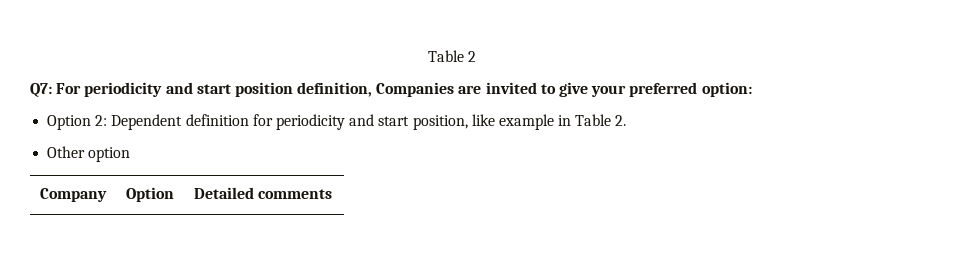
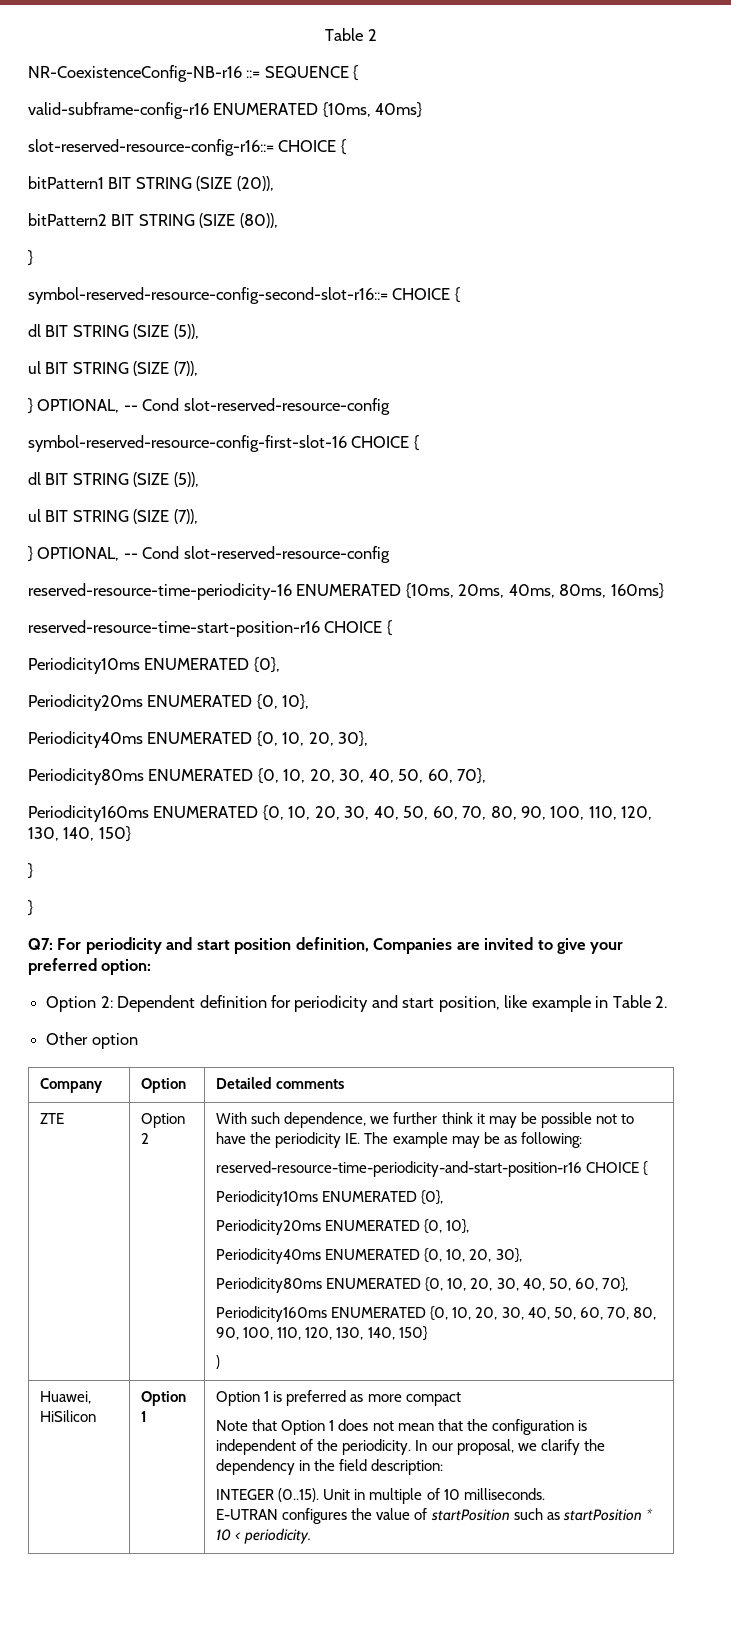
+ NR-CoexistenceConfig-NB-r16 ::= SEQUENCE {
+ valid-subframe-config-r16 ENUMERATED {10ms, 40ms}
+ slot-reserved-resource-config-r16::= CHOICE {
+ bitPattern1 BIT STRING (SIZE (20)),
+ bitPattern2 BIT STRING (SIZE (80)),
+ }
+ symbol-reserved-resource-config-second-slot-r16::= CHOICE {
+ dl BIT STRING (SIZE (5)),
+ ul BIT STRING (SIZE (7)),
+ } OPTIONAL, -- Cond slot-reserved-resource-config
+ symbol-reserved-resource-config-first-slot-16 CHOICE {
+ dl BIT STRING (SIZE (5)),
+ ul BIT STRING (SIZE (7)),
+ } OPTIONAL, -- Cond slot-reserved-resource-config
+ reserved-resource-time-periodicity-16 ENUMERATED {10ms, 20ms, 40ms, 80ms, 160ms}
+ reserved-resource-time-start-position-r16 CHOICE {
+ Periodicity10ms ENUMERATED {0},
+ Periodicity20ms ENUMERATED {0, 10},
+ Periodicity40ms ENUMERATED {0, 10, 20, 30},
+ Periodicity80ms ENUMERATED {0, 10, 20, 30, 40, 50, 60, 70},
+ Periodicity160ms ENUMERATED {0, 10, 20, 30, 40, 50, 60, 70, 80, 90, 100, 110, 120, 130, 140, 150}
+ }
+ }
+ ZTE | Option 2 | With such dependence, we further think it may be possible not to have the periodicity IE. The example may be as following:
+ reserved-resource-time-periodicity-and-start-position-r16 CHOICE {
+ Periodicity10ms ENUMERATED {0},
+ Periodicity20ms ENUMERATED {0, 10},
+ Periodicity40ms ENUMERATED {0, 10, 20, 30},
+ Periodicity80ms ENUMERATED {0, 10, 20, 30, 40, 50, 60, 70},
+ Periodicity160ms ENUMERATED {0, 10, 20, 30, 40, 50, 60, 70, 80, 90, 100, 110, 120, 130, 140, 150}
+ )
+ Huawei, HiSilicon | Option 1 | Option 1 is preferred as more compact
+ Note that Option 1 does not mean that the configuration is independent of the periodicity. In our proposal, we clarify the dependency in the field description:
+ INTEGER (0..15). Unit in multiple of 10 milliseconds.
+ E-UTRAN configures the value of startPosition such as startPosition * 10 < periodicity.

